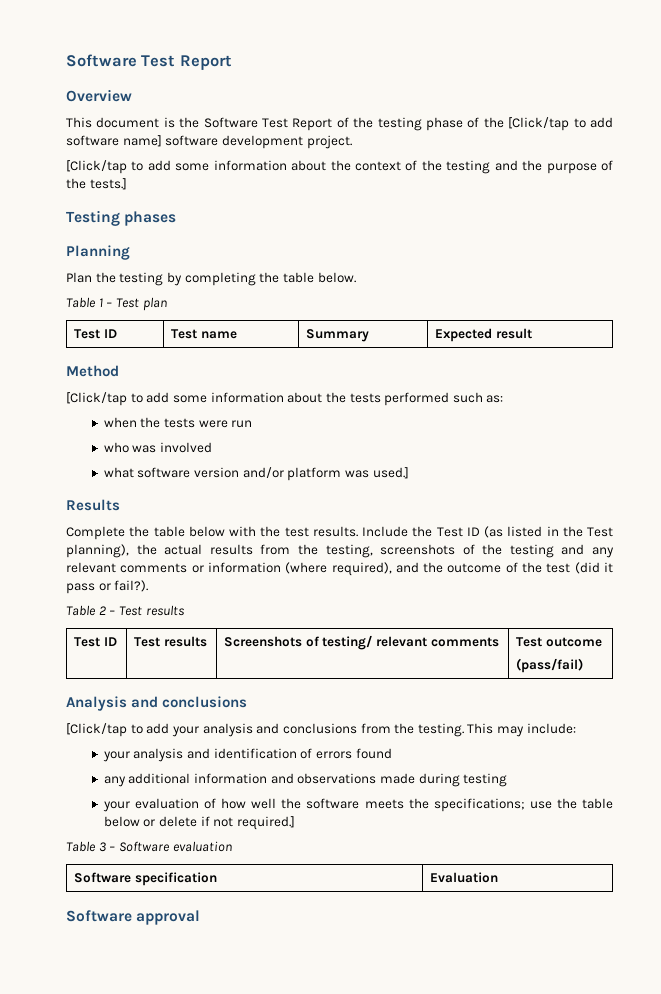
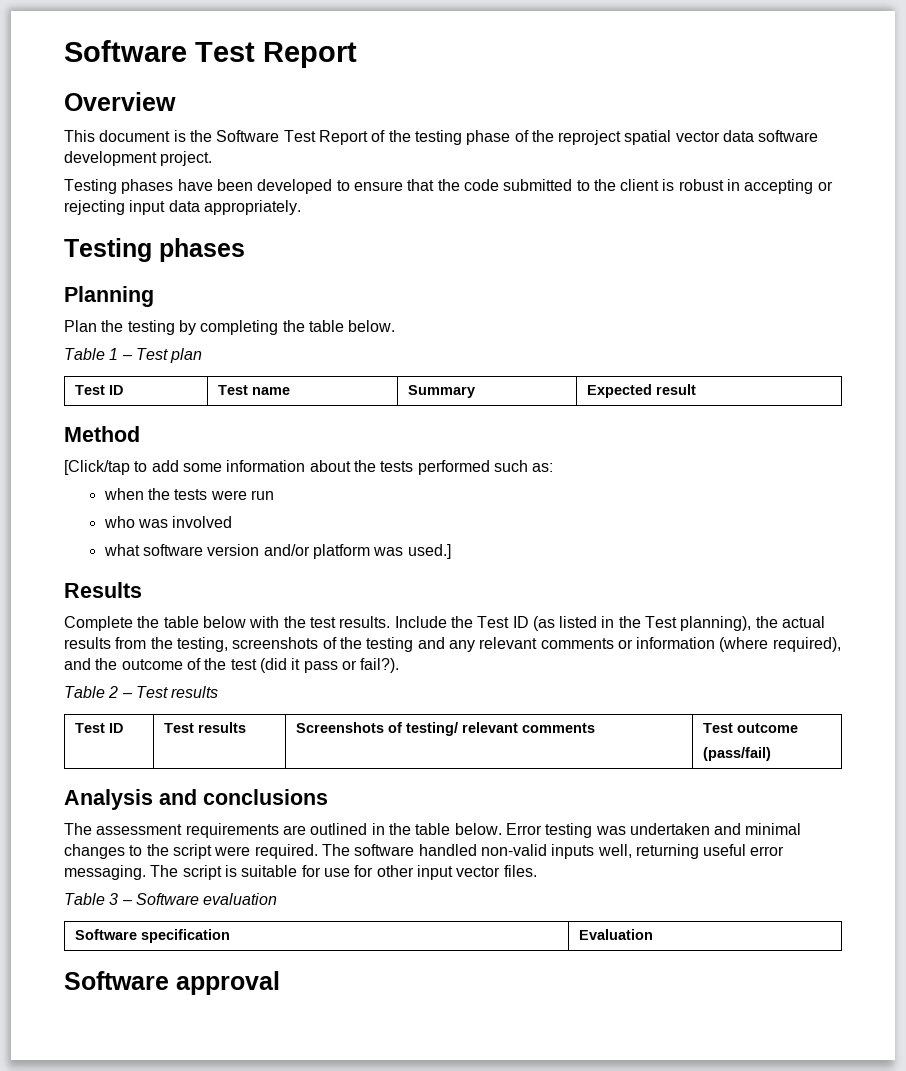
- This document is the Software Test Report of the testing phase of the [Click/tap to add software name] software development project.
- [Click/tap to add some information about the context of the testing and the purpose of the tests.]
+ This document is the Software Test Report of the testing phase of the reproject spatial vector data software development project.
+ Testing phases have been developed to ensure that the code submitted to the client is robust in accepting or rejecting input data appropriately.
- [Click/tap to add your analysis and conclusions from the testing. This may include:
- your analysis and identification of errors found
- any additional information and observations made during testing
- your evaluation of how well the software meets the specifications; use the table below or delete if not required.]
+ The assessment requirements are outlined in the table below. Error testing was undertaken and minimal changes to the script were required. The software handled non-valid inputs well, returning useful error messaging. The script is suitable for use for other input vector files.

